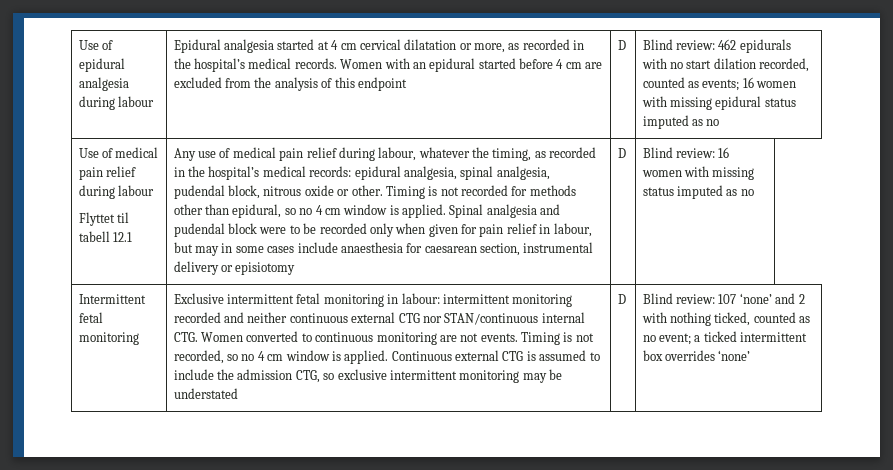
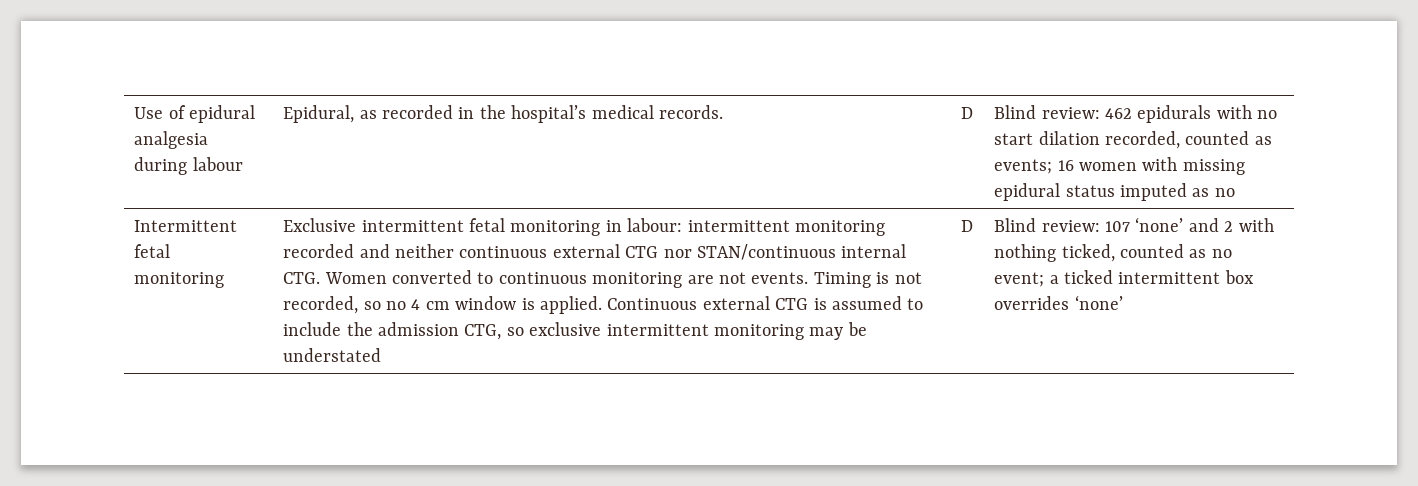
- Epidural analgesia started at 4 cm cervical dilatation or more, as recorded in the hospital’s medical records. Women with an epidural started before 4 cm are excluded from the analysis of this endpoint
+ Epidural, as recorded in the hospital’s medical records.
- Use of medical pain relief during labour
- Flyttet til tabell 12.1 | Any use of medical pain relief during labour, whatever the timing, as recorded in the hospital’s medical records: epidural analgesia, spinal analgesia, pudendal block, nitrous oxide or other. Timing is not recorded for methods other than epidural, so no 4 cm window is applied. Spinal analgesia and pudendal block were to be recorded only when given for pain relief in labour, but may in some cases include anaesthesia for caesarean section, instrumental delivery or episiotomy | D | Blind review: 16 women with missing status imputed as no

